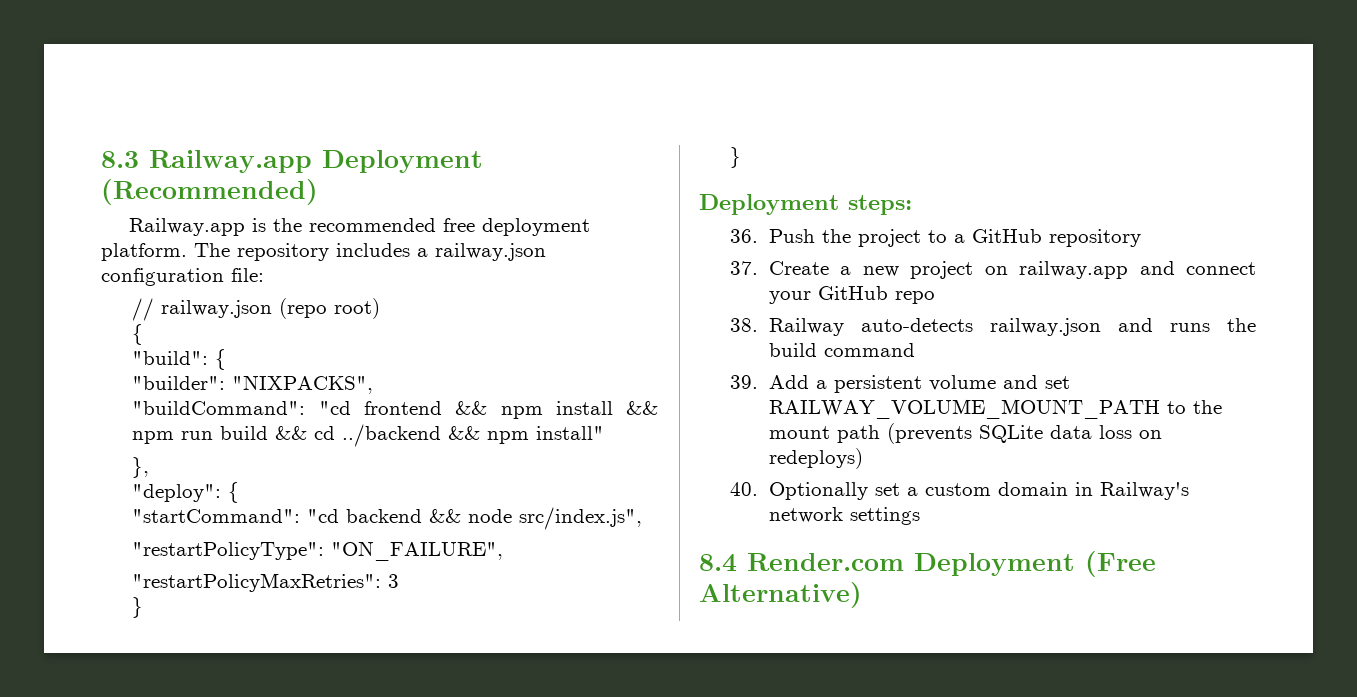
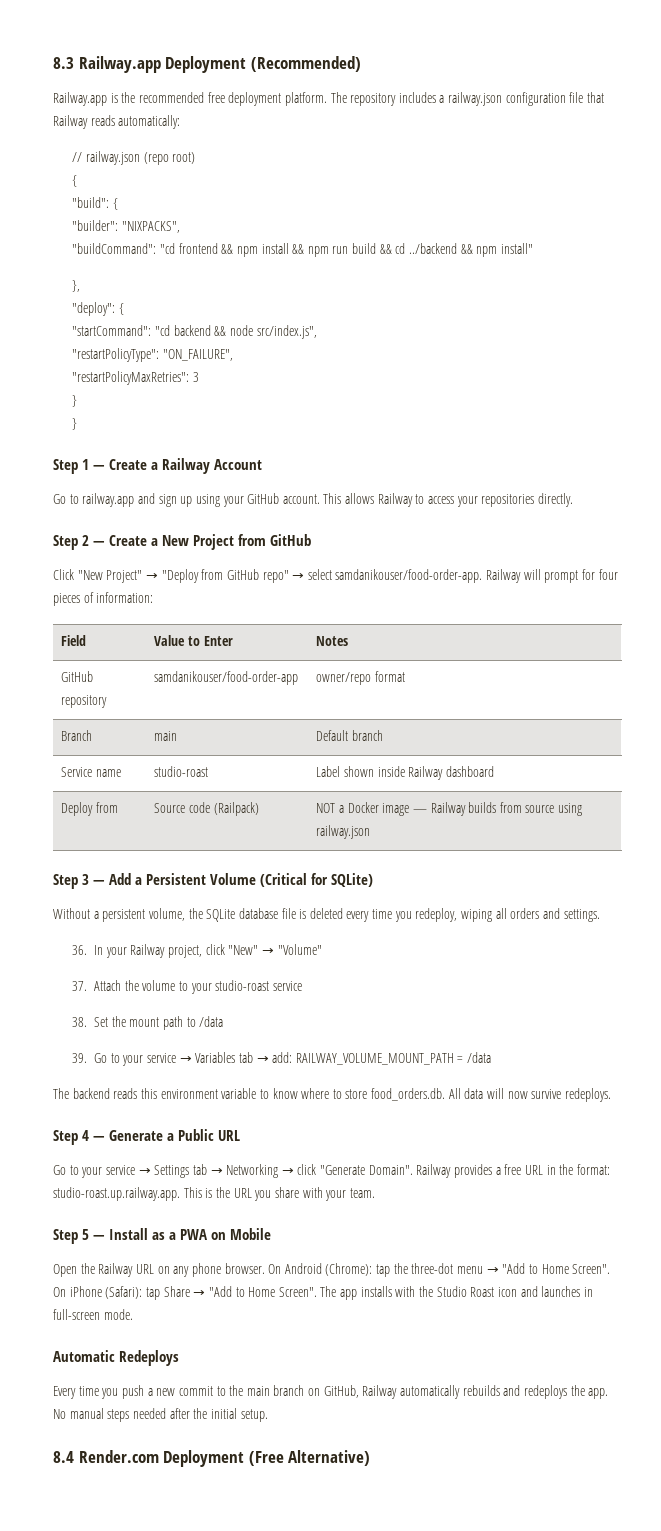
- The repository includes a railway.json configuration file:
+ The repository includes a railway.json configuration file that Railway reads automatically:
- Deployment steps:
- 36. Push the project to a GitHub repository
- 37. Create a new project on railway.app and connect your GitHub repo
- 38. Railway auto-detects railway.json and runs the build command
- 39. Add a persistent volume and set RAILWAY_VOLUME_MOUNT_PATH to the mount path (prevents SQLite data loss on redeploys)
- 40. Optionally set a custom domain in Railway's network settings
+ Step 1 — Create a Railway Account
+ Go to railway.app and sign up using your GitHub account. This allows Railway to access your repositories directly.
+ Step 2 — Create a New Project from GitHub
+ Click "New Project" → "Deploy from GitHub repo" → select samdanikouser/food-order-app. Railway will prompt for four pieces of information:
+ Field | Value to Enter | Notes
+ GitHub repository | samdanikouser/food-order-app | owner/repo format
+ Branch | main | Default branch
+ Service name | studio-roast | Label shown inside Railway dashboard
+ Deploy from | Source code (Railpack) | NOT a Docker image — Railway builds from source using railway.json
+ Step 3 — Add a Persistent Volume (Critical for SQLite)
+ Without a persistent volume, the SQLite database file is deleted every time you redeploy, wiping all orders and settings.
+ 36. In your Railway project, click "New" → "Volume"
+ 37. Attach the volume to your studio-roast service
+ 38. Set the mount path to /data
+ 39. Go to your service → Variables tab → add: RAILWAY_VOLUME_MOUNT_PATH = /data
+ The backend reads this environment variable to know where to store food_orders.db. All data will now survive redeploys.
+ Step 4 — Generate a Public URL
+ Go to your service → Settings tab → Networking → click "Generate Domain". Railway provides a free URL in the format: studio-roast.up.railway.app. This is the URL you share with your team.
+ Step 5 — Install as a PWA on Mobile
+ Open the Railway URL on any phone browser. On Android (Chrome): tap the three-dot menu → "Add to Home Screen". On iPhone (Safari): tap Share → "Add to Home Screen". The app installs with the Studio Roast icon and launches in full-screen mode.
+ Automatic Redeploys
+ Every time you push a new commit to the main branch on GitHub, Railway automatically rebuilds and redeploys the app. No manual steps needed after the initial setup.

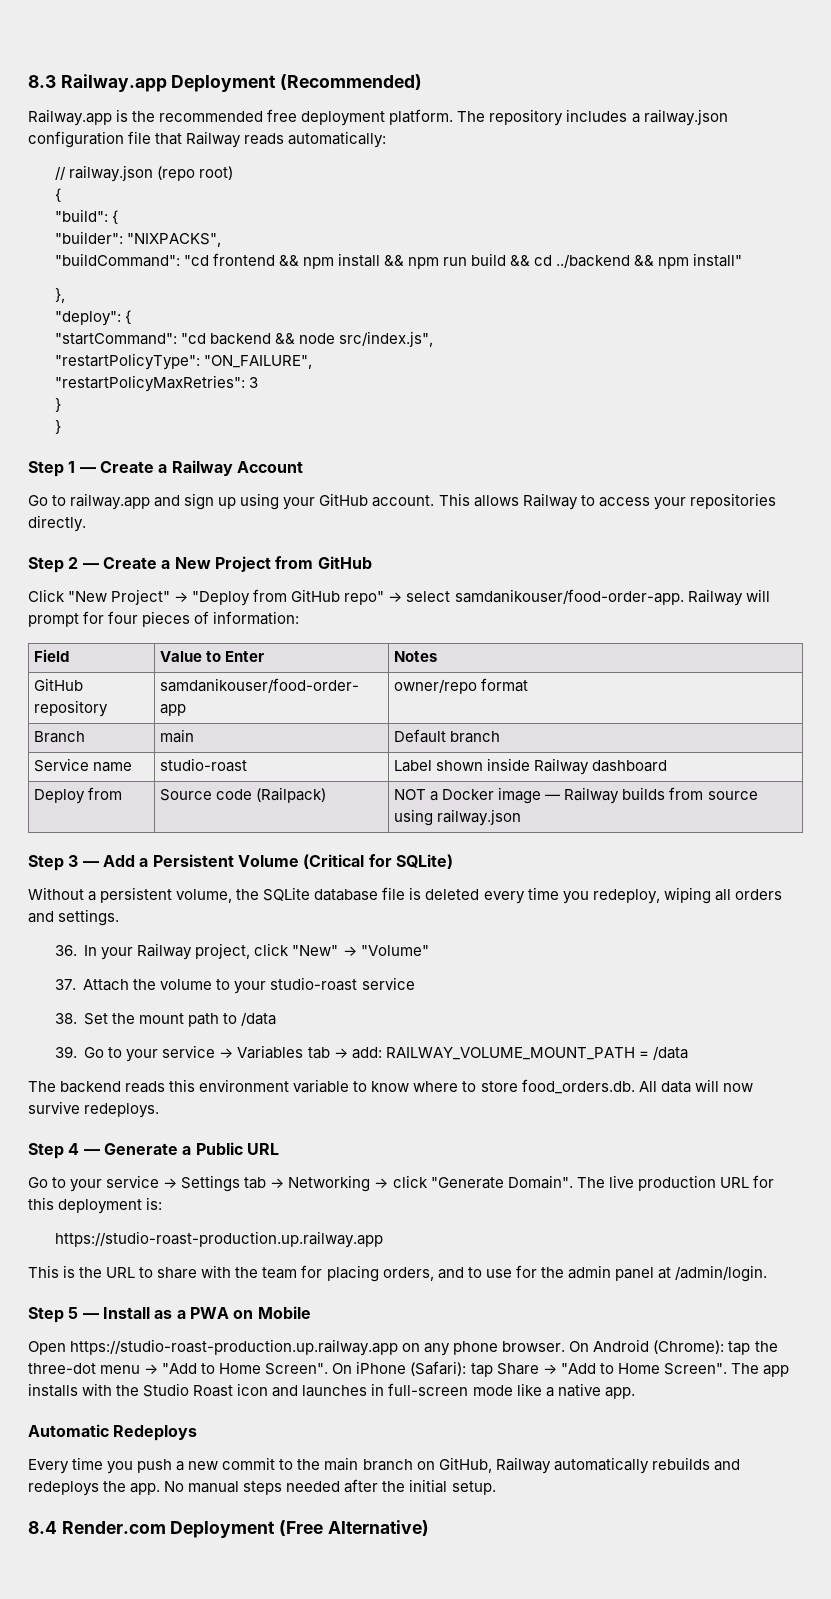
- Railway provides a free URL in the format: studio-roast.up.railway.app. This is the URL you share with your team.
+ The live production URL for this deployment is:
+ https://studio-roast-production.up.railway.app
+ This is the URL to share with the team for placing orders, and to use for the admin panel at /admin/login.
- Open the Railway URL on any phone browser.
+ Open https://studio-roast-production.up.railway.app on any phone browser.
- The app installs with the Studio Roast icon and launches in full-screen mode.
+ The app installs with the Studio Roast icon and launches in full-screen mode like a native app.

